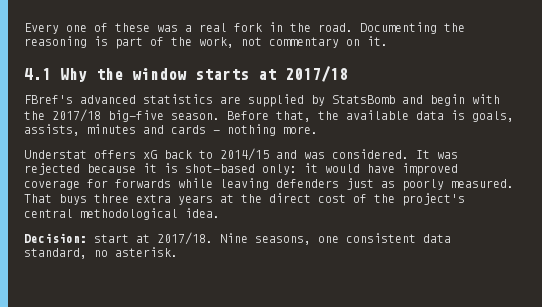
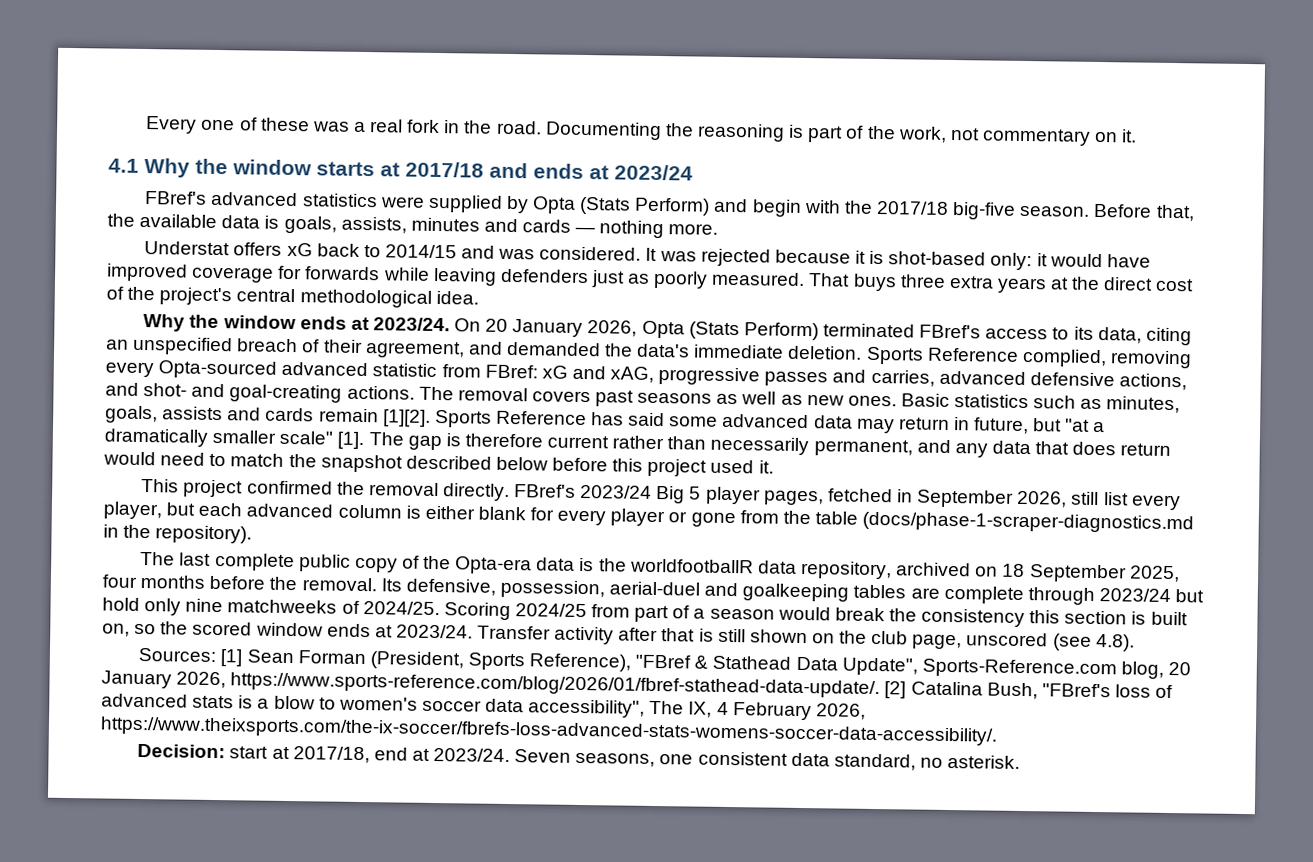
- 4.1 Why the window starts at 2017/18
+ 4.1 Why the window starts at 2017/18 and ends at 2023/24
- FBref's advanced statistics are supplied by StatsBomb and begin with the 2017/18 big-five season.
+ FBref's advanced statistics were supplied by Opta (Stats Perform) and begin with the 2017/18 big-five season.
- Decision: start at 2017/18. Nine seasons, one consistent data standard, no asterisk.
+ Why the window ends at 2023/24. On 20 January 2026, Opta (Stats Perform) terminated FBref's access to its data, citing an unspecified breach of their agreement, and demanded the data's immediate deletion. Sports Reference complied, removing every Opta-sourced advanced statistic from FBref: xG and xAG, progressive passes and carries, advanced defensive actions, and shot- and goal-creating actions. The removal covers past seasons as well as new ones. Basic statistics such as minutes, goals, assists and cards remain [1][2]. Sports Reference has said some advanced data may return in future, but "at a dramatically smaller scale" [1]. The gap is therefore current rather than necessarily permanent, and any data that does return would need to match the snapshot described below before this project used it.
+ This project confirmed the removal directly. FBref's 2023/24 Big 5 player pages, fetched in September 2026, still list every player, but each advanced column is either blank for every player or gone from the table (docs/phase-1-scraper-diagnostics.md in the repository).
+ The last complete public copy of the Opta-era data is the worldfootballR data repository, archived on 18 September 2025, four months before the removal. Its defensive, possession, aerial-duel and goalkeeping tables are complete through 2023/24 but hold only nine matchweeks of 2024/25. Scoring 2024/25 from part of a season would break the consistency this section is built on, so the scored window ends at 2023/24. Transfer activity after that is still shown on the club page, unscored (see 4.8).
+ Sources: [1] Sean Forman (President, Sports Reference), "FBref & Stathead Data Update", Sports-Reference.com blog, 20 January 2026, https://www.sports-reference.com/blog/2026/01/fbref-stathead-data-update/. [2] Catalina Bush, "FBref's loss of advanced stats is a blow to women's soccer data accessibility", The IX, 4 February 2026, https://www.theixsports.com/the-ix-soccer/fbrefs-loss-advanced-stats-womens-soccer-data-accessibility/.
+ Decision: start at 2017/18, end at 2023/24. Seven seasons, one consistent data standard, no asterisk.

